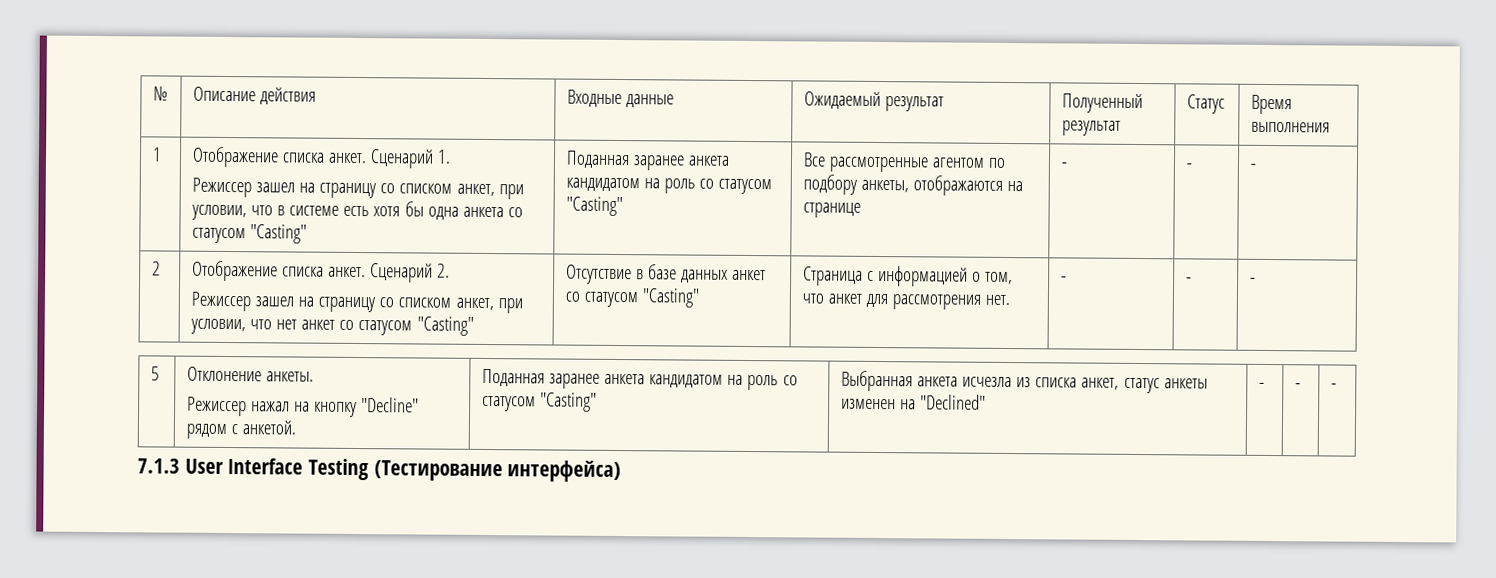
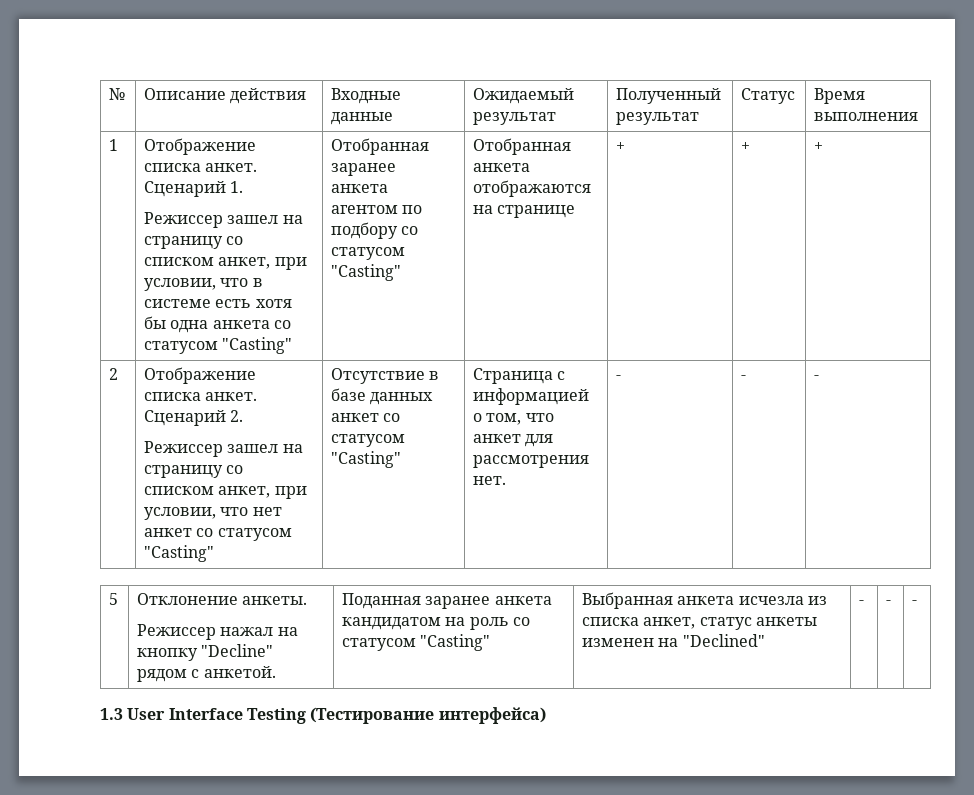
- Поданная заранее анкета кандидатом на роль со статусом "Casting" | Все рассмотренные агентом по подбору анкеты, отображаются на странице | - | - | -
+ Отобранная заранее анкета агентом по подбору со статусом "Casting" | Отобранная анкета отображаются на странице | + | + | +
- 7.1.3 User Interface Testing (Тестирование интерфейса)
+ 1.3 User Interface Testing (Тестирование интерфейса)

